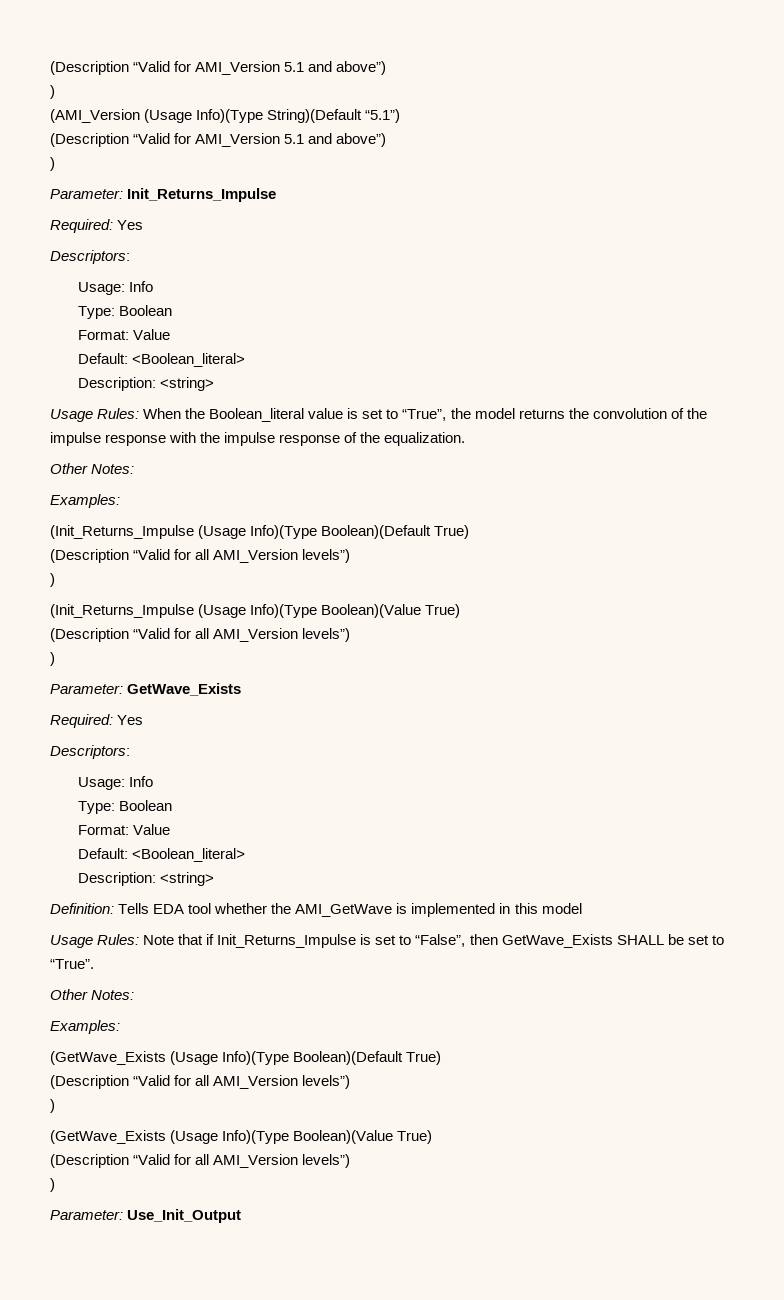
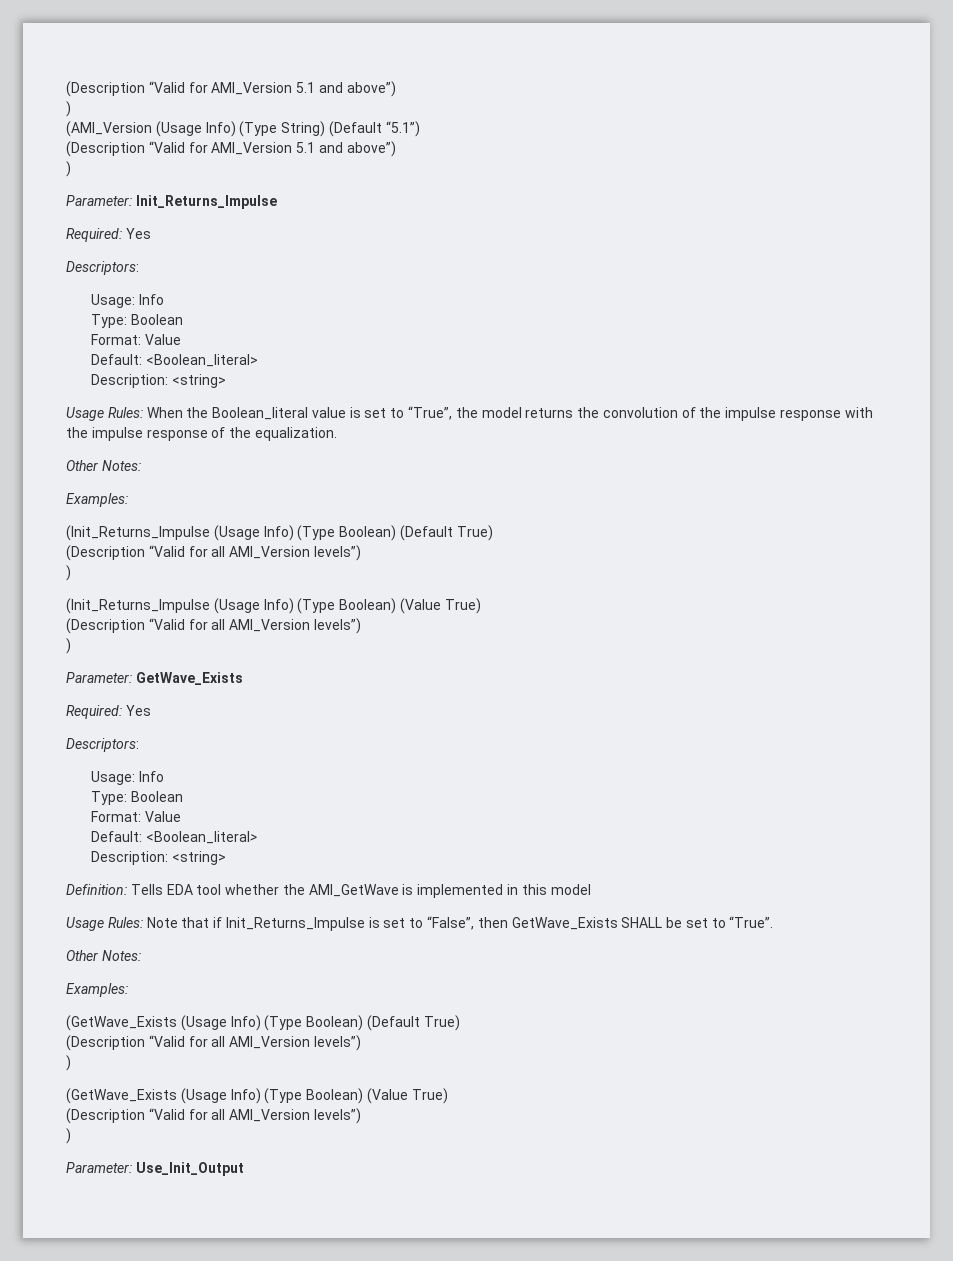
- (AMI_Version (Usage Info)(Type String)(Default “5.1”)
+ (AMI_Version (Usage Info) (Type String) (Default “5.1”)
- (Init_Returns_Impulse (Usage Info)(Type Boolean)(Default True)
+ (Init_Returns_Impulse (Usage Info) (Type Boolean) (Default True)
- (Init_Returns_Impulse (Usage Info)(Type Boolean)(Value True)
+ (Init_Returns_Impulse (Usage Info) (Type Boolean) (Value True)
- (GetWave_Exists (Usage Info)(Type Boolean)(Default True)
+ (GetWave_Exists (Usage Info) (Type Boolean) (Default True)
- (GetWave_Exists (Usage Info)(Type Boolean)(Value True)
+ (GetWave_Exists (Usage Info) (Type Boolean) (Value True)

